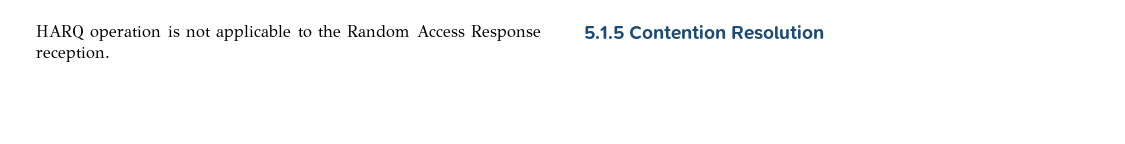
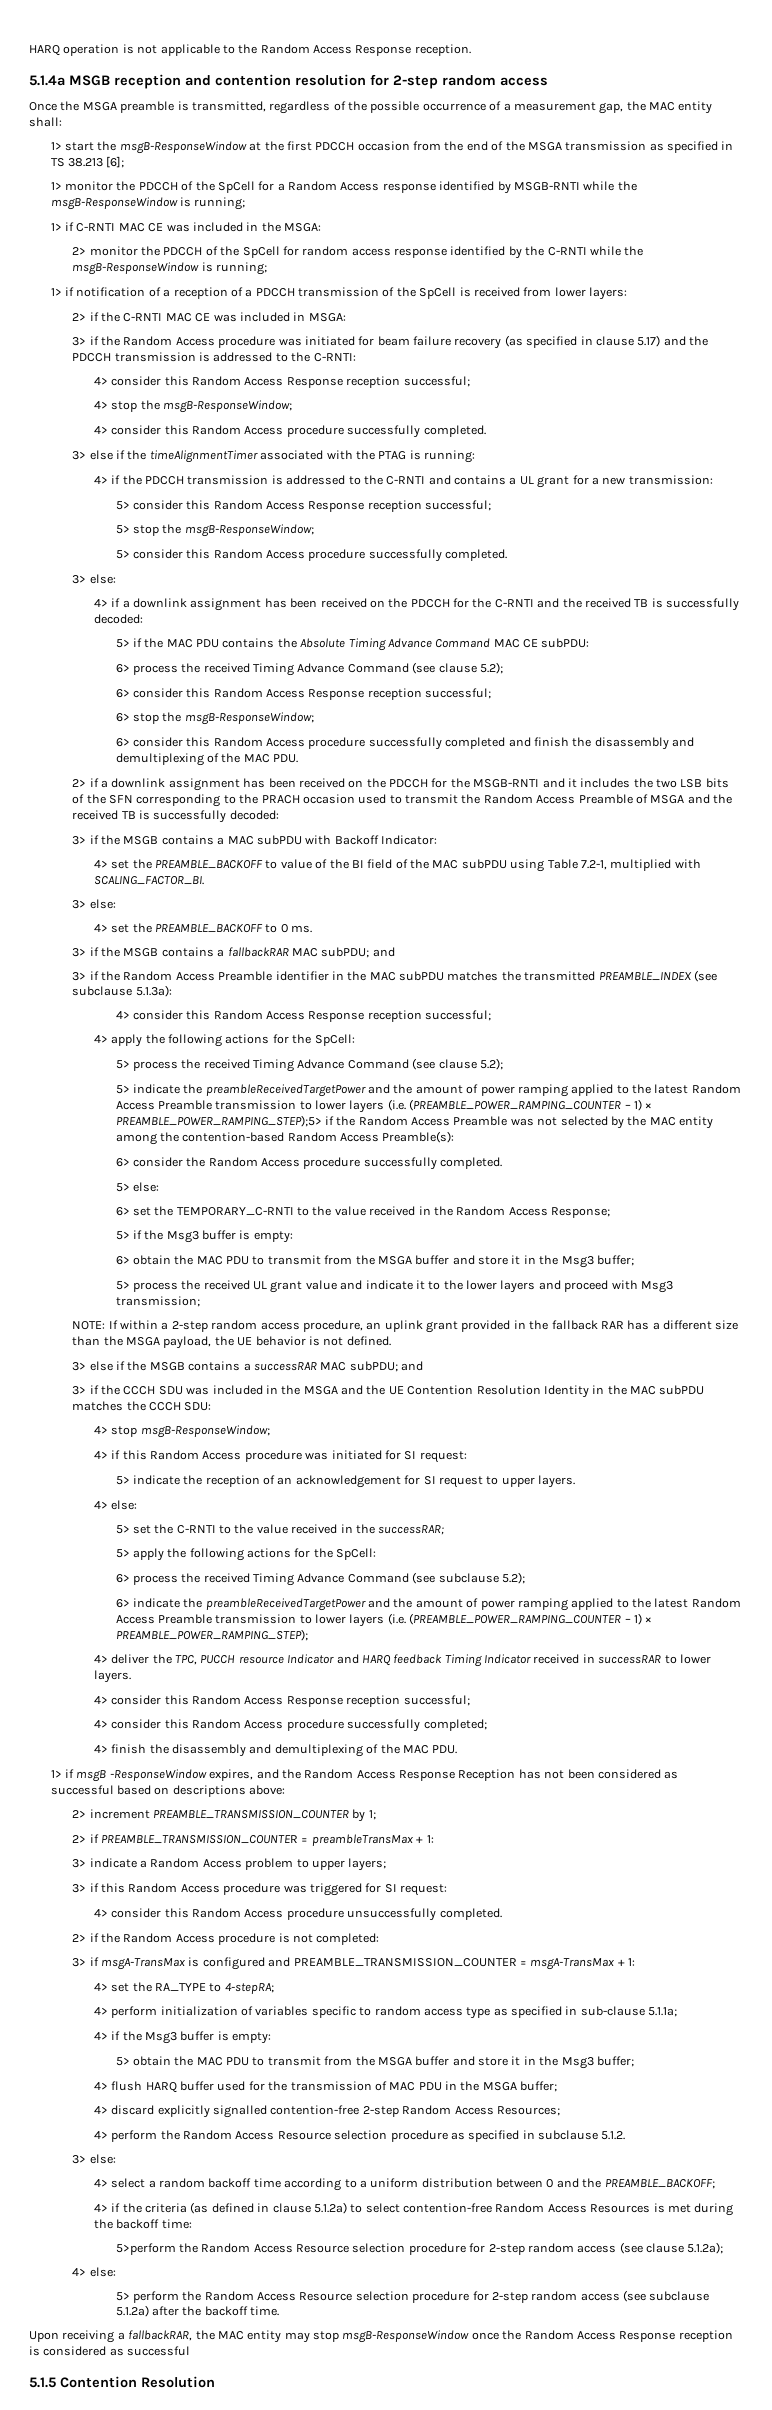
+ 5.1.4a MSGB reception and contention resolution for 2-step random access
+ Once the MSGA preamble is transmitted, regardless of the possible occurrence of a measurement gap, the MAC entity shall:
+ 1> start the msgB-ResponseWindow at the first PDCCH occasion from the end of the MSGA transmission as specified in TS 38.213 [6];
+ 1> monitor the PDCCH of the SpCell for a Random Access response identified by MSGB-RNTI while the msgB-ResponseWindow is running;
+ 1> if C-RNTI MAC CE was included in the MSGA:
+ 2> monitor the PDCCH of the SpCell for random access response identified by the C-RNTI while the msgB-ResponseWindow is running;
+ 1> if notification of a reception of a PDCCH transmission of the SpCell is received from lower layers:
+ 2> if the C-RNTI MAC CE was included in MSGA:
+ 3> if the Random Access procedure was initiated for beam failure recovery (as specified in clause 5.17) and the PDCCH transmission is addressed to the C-RNTI:
+ 4> consider this Random Access Response reception successful;
+ 4> stop the msgB-ResponseWindow;
+ 4> consider this Random Access procedure successfully completed.
+ 3> else if the timeAlignmentTimer associated with the PTAG is running:
+ 4> if the PDCCH transmission is addressed to the C-RNTI and contains a UL grant for a new transmission:
+ 5> consider this Random Access Response reception successful;
+ 5> stop the msgB-ResponseWindow;
+ 5> consider this Random Access procedure successfully completed.
+ 3> else:
+ 4> if a downlink assignment has been received on the PDCCH for the C-RNTI and the received TB is successfully decoded:
+ 5> if the MAC PDU contains the Absolute Timing Advance Command MAC CE subPDU:
+ 6> process the received Timing Advance Command (see clause 5.2);
+ 6> consider this Random Access Response reception successful;
+ 6> stop the msgB-ResponseWindow;
+ 6> consider this Random Access procedure successfully completed and finish the disassembly and demultiplexing of the MAC PDU.
+ 2> if a downlink assignment has been received on the PDCCH for the MSGB-RNTI and it includes the two LSB bits of the SFN corresponding to the PRACH occasion used to transmit the Random Access Preamble of MSGA and the received TB is successfully decoded:
+ 3> if the MSGB contains a MAC subPDU with Backoff Indicator:
+ 4> set the PREAMBLE_BACKOFF to value of the BI field of the MAC subPDU using Table 7.2-1, multiplied with SCALING_FACTOR_BI.
+ 3> else:
+ 4> set the PREAMBLE_BACKOFF to 0 ms.
+ 3> if the MSGB contains a fallbackRAR MAC subPDU; and
+ 3> if the Random Access Preamble identifier in the MAC subPDU matches the transmitted PREAMBLE_INDEX (see subclause 5.1.3a):
+ 4> consider this Random Access Response reception successful;
+ 4> apply the following actions for the SpCell:
+ 5> process the received Timing Advance Command (see clause 5.2);
+ 5> indicate the preambleReceivedTargetPower and the amount of power ramping applied to the latest Random Access Preamble transmission to lower layers (i.e. (PREAMBLE_POWER_RAMPING_COUNTER – 1) × PREAMBLE_POWER_RAMPING_STEP);5> if the Random Access Preamble was not selected by the MAC entity among the contention-based Random Access Preamble(s):
+ 6> consider the Random Access procedure successfully completed.
+ 5> else:
+ 6> set the TEMPORARY_C-RNTI to the value received in the Random Access Response;
+ 5> if the Msg3 buffer is empty:
+ 6> obtain the MAC PDU to transmit from the MSGA buffer and store it in the Msg3 buffer;
+ 5> process the received UL grant value and indicate it to the lower layers and proceed with Msg3 transmission;
+ NOTE: If within a 2-step random access procedure, an uplink grant provided in the fallback RAR has a different size than the MSGA payload, the UE behavior is not defined.
+ 3> else if the MSGB contains a successRAR MAC subPDU; and
+ 3> if the CCCH SDU was included in the MSGA and the UE Contention Resolution Identity in the MAC subPDU matches the CCCH SDU:
+ 4> stop msgB-ResponseWindow;
+ 4> if this Random Access procedure was initiated for SI request:
+ 5> indicate the reception of an acknowledgement for SI request to upper layers.
+ 4> else:
+ 5> set the C-RNTI to the value received in the successRAR;
+ 5> apply the following actions for the SpCell:
+ 6> process the received Timing Advance Command (see subclause 5.2);
+ 6> indicate the preambleReceivedTargetPower and the amount of power ramping applied to the latest Random Access Preamble transmission to lower layers (i.e. (PREAMBLE_POWER_RAMPING_COUNTER – 1) × PREAMBLE_POWER_RAMPING_STEP);
+ 4> deliver the TPC, PUCCH resource Indicator and HARQ feedback Timing Indicator received in successRAR to lower layers.
+ 4> consider this Random Access Response reception successful;
+ 4> consider this Random Access procedure successfully completed;
+ 4> finish the disassembly and demultiplexing of the MAC PDU.
+ 1> if msgB -ResponseWindow expires, and the Random Access Response Reception has not been considered as successful based on descriptions above:
+ 2> increment PREAMBLE_TRANSMISSION_COUNTER by 1;
+ 2> if PREAMBLE_TRANSMISSION_COUNTER = preambleTransMax + 1:
+ 3> indicate a Random Access problem to upper layers;
+ 3> if this Random Access procedure was triggered for SI request:
+ 4> consider this Random Access procedure unsuccessfully completed.
+ 2> if the Random Access procedure is not completed:
+ 3> if msgA-TransMax is configured and PREAMBLE_TRANSMISSION_COUNTER = msgA-TransMax + 1:
+ 4> set the RA_TYPE to 4-stepRA;
+ 4> perform initialization of variables specific to random access type as specified in sub-clause 5.1.1a;
+ 4> if the Msg3 buffer is empty:
+ 5> obtain the MAC PDU to transmit from the MSGA buffer and store it in the Msg3 buffer;
+ 4> flush HARQ buffer used for the transmission of MAC PDU in the MSGA buffer;
+ 4> discard explicitly signalled contention-free 2-step Random Access Resources;
+ 4> perform the Random Access Resource selection procedure as specified in subclause 5.1.2.
+ 3> else:
+ 4> select a random backoff time according to a uniform distribution between 0 and the PREAMBLE_BACKOFF;
+ 4> if the criteria (as defined in clause 5.1.2a) to select contention-free Random Access Resources is met during the backoff time:
+ 5>perform the Random Access Resource selection procedure for 2-step random access (see clause 5.1.2a);
+ 4> else:
+ 5> perform the Random Access Resource selection procedure for 2-step random access (see subclause 5.1.2a) after the backoff time.
+ Upon receiving a fallbackRAR, the MAC entity may stop msgB-ResponseWindow once the Random Access Response reception is considered as successful

